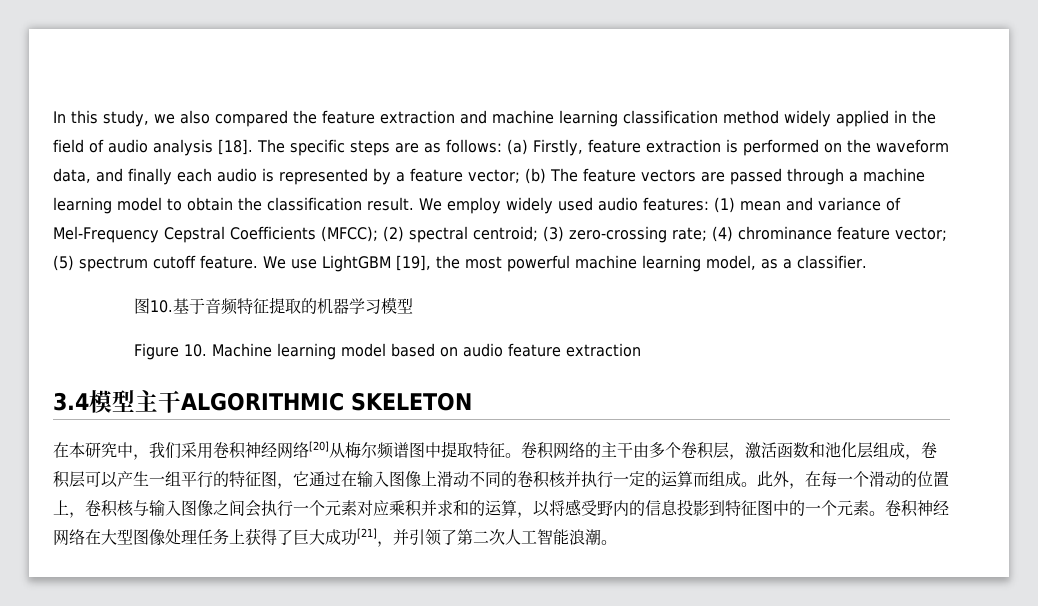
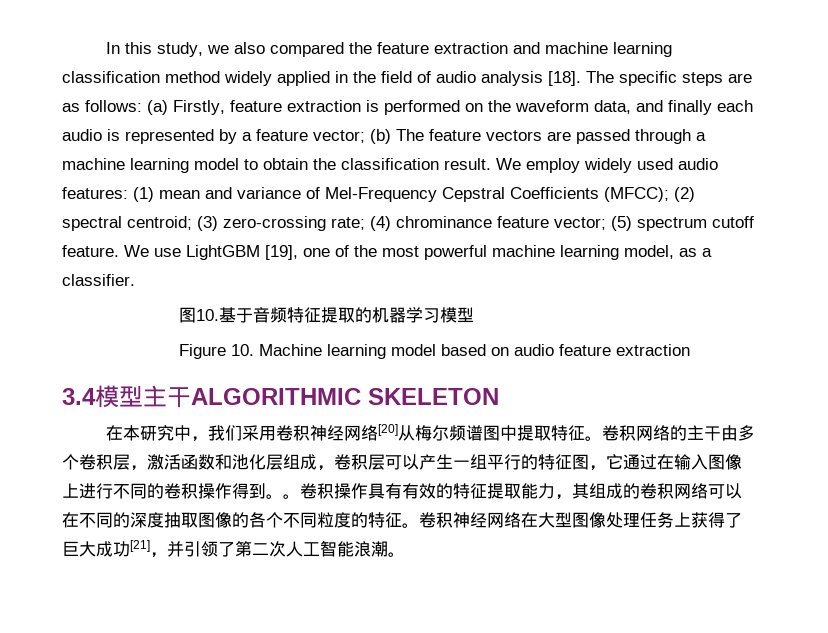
- We use LightGBM [19], the most powerful machine learning model, as a classifier.
+ We use LightGBM [19], one of the most powerful machine learning model, as a classifier.
- 卷积网络的主干由多个卷积层，激活函数和池化层组成，卷积层可以产生一组平行的特征图，它通过在输入图像上滑动不同的卷积核并执行一定的运算而组成。此外，在每一个滑动的位置上，卷积核与输入图像之间会执行一个元素对应乘积并求和的运算，以将感受野内的信息投影到特征图中的一个元素。
+ 卷积网络的主干由多个卷积层，激活函数和池化层组成，卷积层可以产生一组平行的特征图，它通过在输入图像上进行不同的卷积操作得到。。卷积操作具有有效的特征提取能力，其组成的卷积网络可以在不同的深度抽取图像的各个不同粒度的特征。

